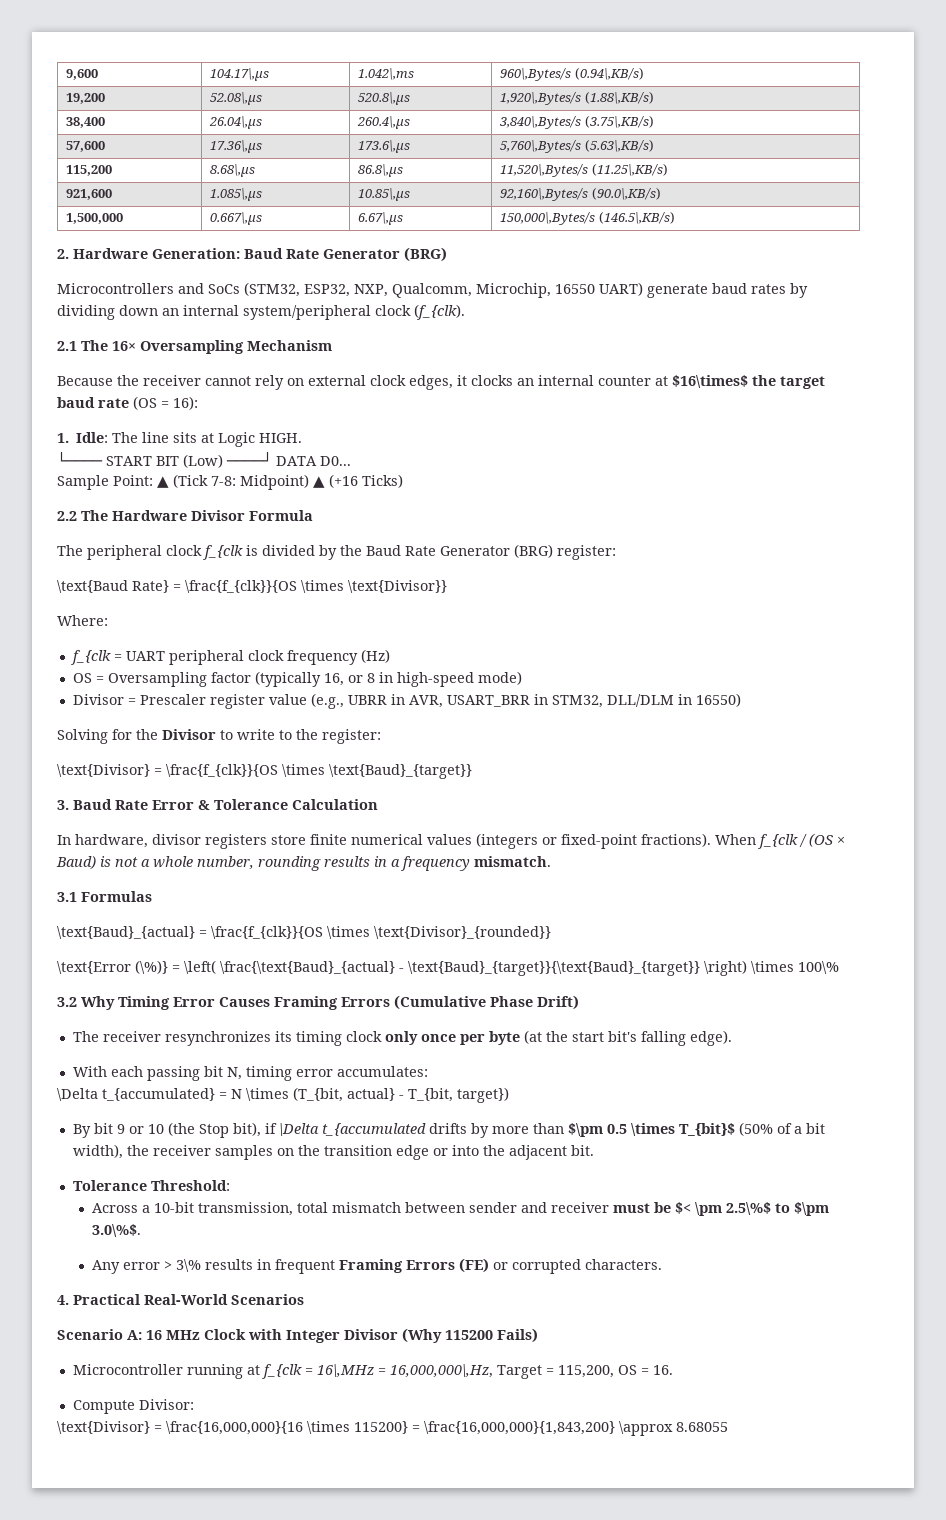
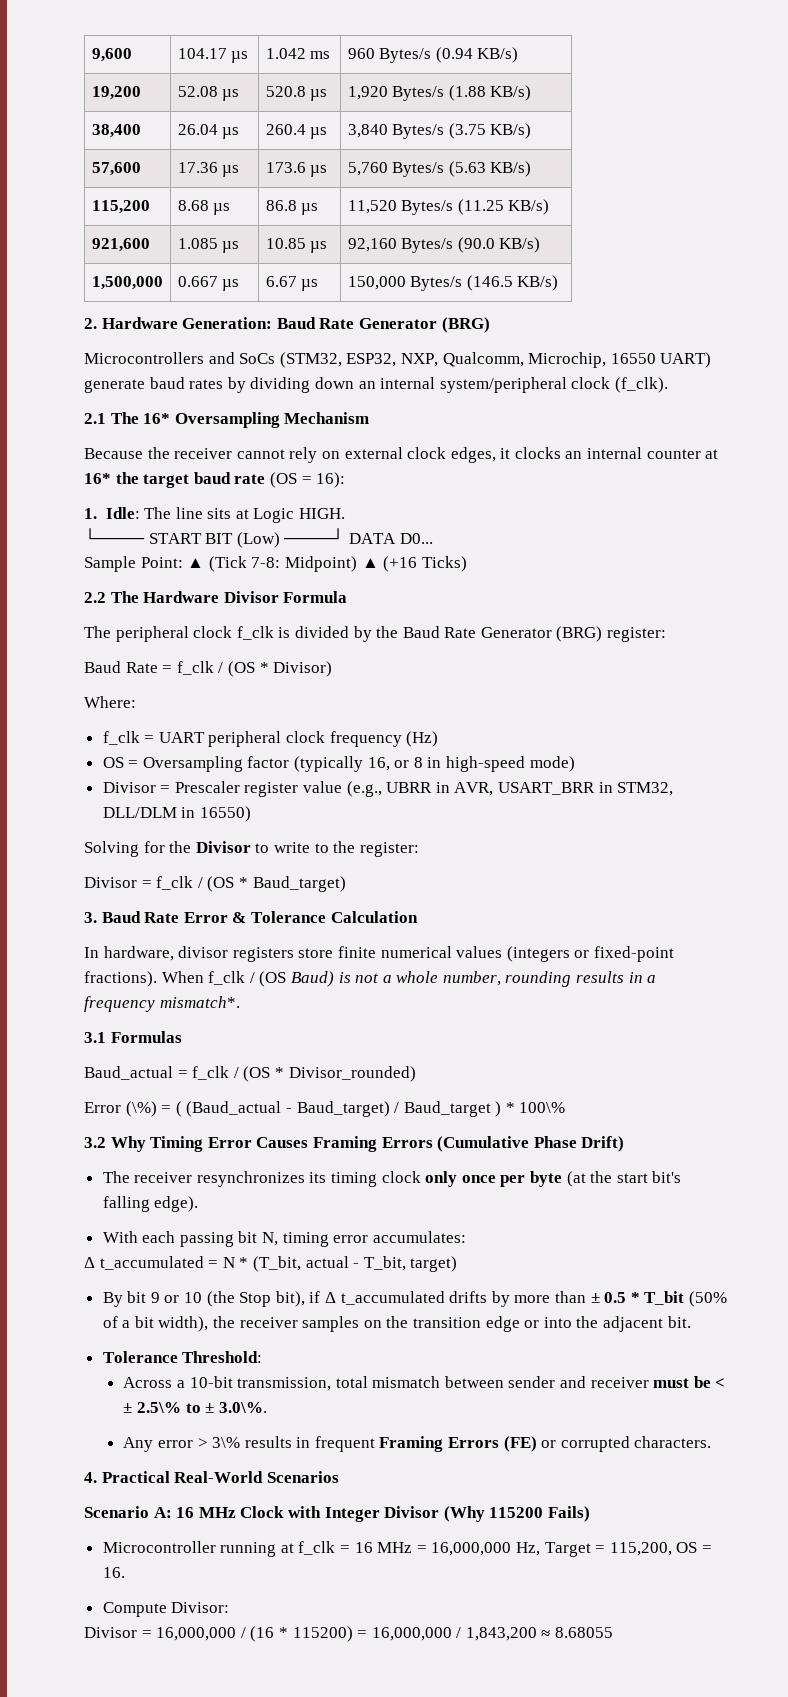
- 9,600 | 104.17\,µs | 1.042\,ms | 960\,Bytes/s (0.94\,KB/s)
- 19,200 | 52.08\,µs | 520.8\,µs | 1,920\,Bytes/s (1.88\,KB/s)
- 38,400 | 26.04\,µs | 260.4\,µs | 3,840\,Bytes/s (3.75\,KB/s)
- 57,600 | 17.36\,µs | 173.6\,µs | 5,760\,Bytes/s (5.63\,KB/s)
- 115,200 | 8.68\,µs | 86.8\,µs | 11,520\,Bytes/s (11.25\,KB/s)
- 921,600 | 1.085\,µs | 10.85\,µs | 92,160\,Bytes/s (90.0\,KB/s)
- 1,500,000 | 0.667\,µs | 6.67\,µs | 150,000\,Bytes/s (146.5\,KB/s)
+ 9,600 | 104.17 µs | 1.042 ms | 960 Bytes/s (0.94 KB/s)
+ 19,200 | 52.08 µs | 520.8 µs | 1,920 Bytes/s (1.88 KB/s)
+ 38,400 | 26.04 µs | 260.4 µs | 3,840 Bytes/s (3.75 KB/s)
+ 57,600 | 17.36 µs | 173.6 µs | 5,760 Bytes/s (5.63 KB/s)
+ 115,200 | 8.68 µs | 86.8 µs | 11,520 Bytes/s (11.25 KB/s)
+ 921,600 | 1.085 µs | 10.85 µs | 92,160 Bytes/s (90.0 KB/s)
+ 1,500,000 | 0.667 µs | 6.67 µs | 150,000 Bytes/s (146.5 KB/s)
- Microcontrollers and SoCs (STM32, ESP32, NXP, Qualcomm, Microchip, 16550 UART) generate baud rates by dividing down an internal system/peripheral clock (f_{clk).
+ Microcontrollers and SoCs (STM32, ESP32, NXP, Qualcomm, Microchip, 16550 UART) generate baud rates by dividing down an internal system/peripheral clock (f_clk).
- 2.1 The 16× Oversampling Mechanism
+ 2.1 The 16* Oversampling Mechanism
- Because the receiver cannot rely on external clock edges, it clocks an internal counter at $16\times$ the target baud rate (OS = 16):
+ Because the receiver cannot rely on external clock edges, it clocks an internal counter at 16* the target baud rate (OS = 16):
- The peripheral clock f_{clk is divided by the Baud Rate Generator (BRG) register:
+ The peripheral clock f_clk is divided by the Baud Rate Generator (BRG) register:
- \text{Baud Rate} = \frac{f_{clk}}{OS \times \text{Divisor}}
+ Baud Rate = f_clk / (OS * Divisor)
- f_{clk = UART peripheral clock frequency (Hz)
+ f_clk = UART peripheral clock frequency (Hz)
- \text{Divisor} = \frac{f_{clk}}{OS \times \text{Baud}_{target}}
+ Divisor = f_clk / (OS * Baud_target)
- When f_{clk / (OS × Baud) is not a whole number, rounding results in a frequency mismatch.
+ When f_clk / (OS Baud) is not a whole number, rounding results in a frequency mismatch*.
- \text{Baud}_{actual} = \frac{f_{clk}}{OS \times \text{Divisor}_{rounded}}
- \text{Error (\%)} = \left( \frac{\text{Baud}_{actual} - \text{Baud}_{target}}{\text{Baud}_{target}} \right) \times 100\%
+ Baud_actual = f_clk / (OS * Divisor_rounded)
+ Error (\%) = ( (Baud_actual - Baud_target) / Baud_target ) * 100\%
- \Delta t_{accumulated} = N \times (T_{bit, actual} - T_{bit, target})
+ Δ t_accumulated = N * (T_bit, actual - T_bit, target)
- By bit 9 or 10 (the Stop bit), if \Delta t_{accumulated drifts by more than $\pm 0.5 \times T_{bit}$ (50% of a bit width), the receiver samples on the transition edge or into the adjacent bit.
+ By bit 9 or 10 (the Stop bit), if Δ t_accumulated drifts by more than ± 0.5 * T_bit (50% of a bit width), the receiver samples on the transition edge or into the adjacent bit.
- Across a 10-bit transmission, total mismatch between sender and receiver must be $< \pm 2.5\%$ to $\pm 3.0\%$.
+ Across a 10-bit transmission, total mismatch between sender and receiver must be < ± 2.5\% to ± 3.0\%.
- Microcontroller running at f_{clk = 16\,MHz = 16,000,000\,Hz, Target = 115,200, OS = 16.
+ Microcontroller running at f_clk = 16 MHz = 16,000,000 Hz, Target = 115,200, OS = 16.
- \text{Divisor} = \frac{16,000,000}{16 \times 115200} = \frac{16,000,000}{1,843,200} \approx 8.68055
+ Divisor = 16,000,000 / (16 * 115200) = 16,000,000 / 1,843,200 ≈ 8.68055

